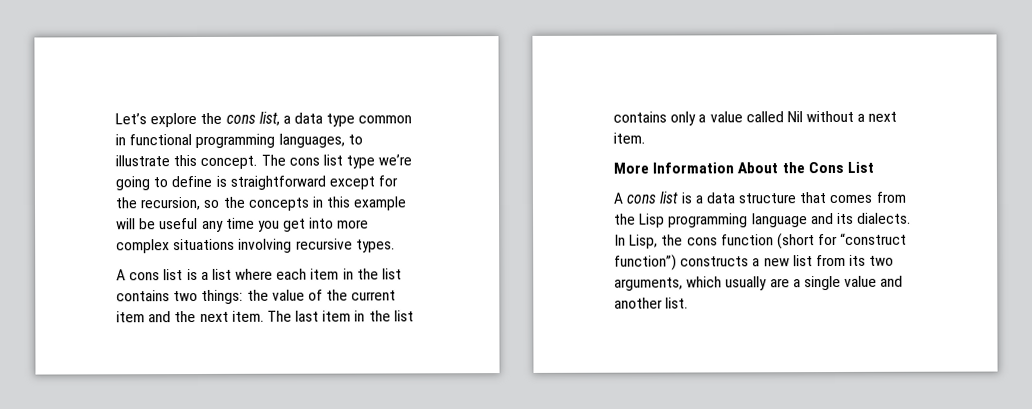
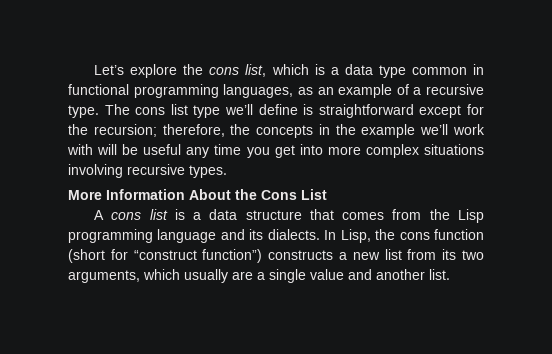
- Let’s explore the cons list, a data type common in functional programming languages, to illustrate this concept.
+ Let’s explore the cons list, which is a data type common in functional programming languages, as an example of a recursive type.
- The cons list type we’re going to define is straightforward except for the recursion, so the concepts in this example will be useful any time you get into more complex situations involving recursive types.
+ The cons list type we’ll define is straightforward except for the recursion; therefore, the concepts in the example we’ll work with will be useful any time you get into more complex situations involving recursive types.
- A cons list is a list where each item in the list contains two things: the value of the current item and the next item. The last item in the list contains only a value called Nil without a next item.

